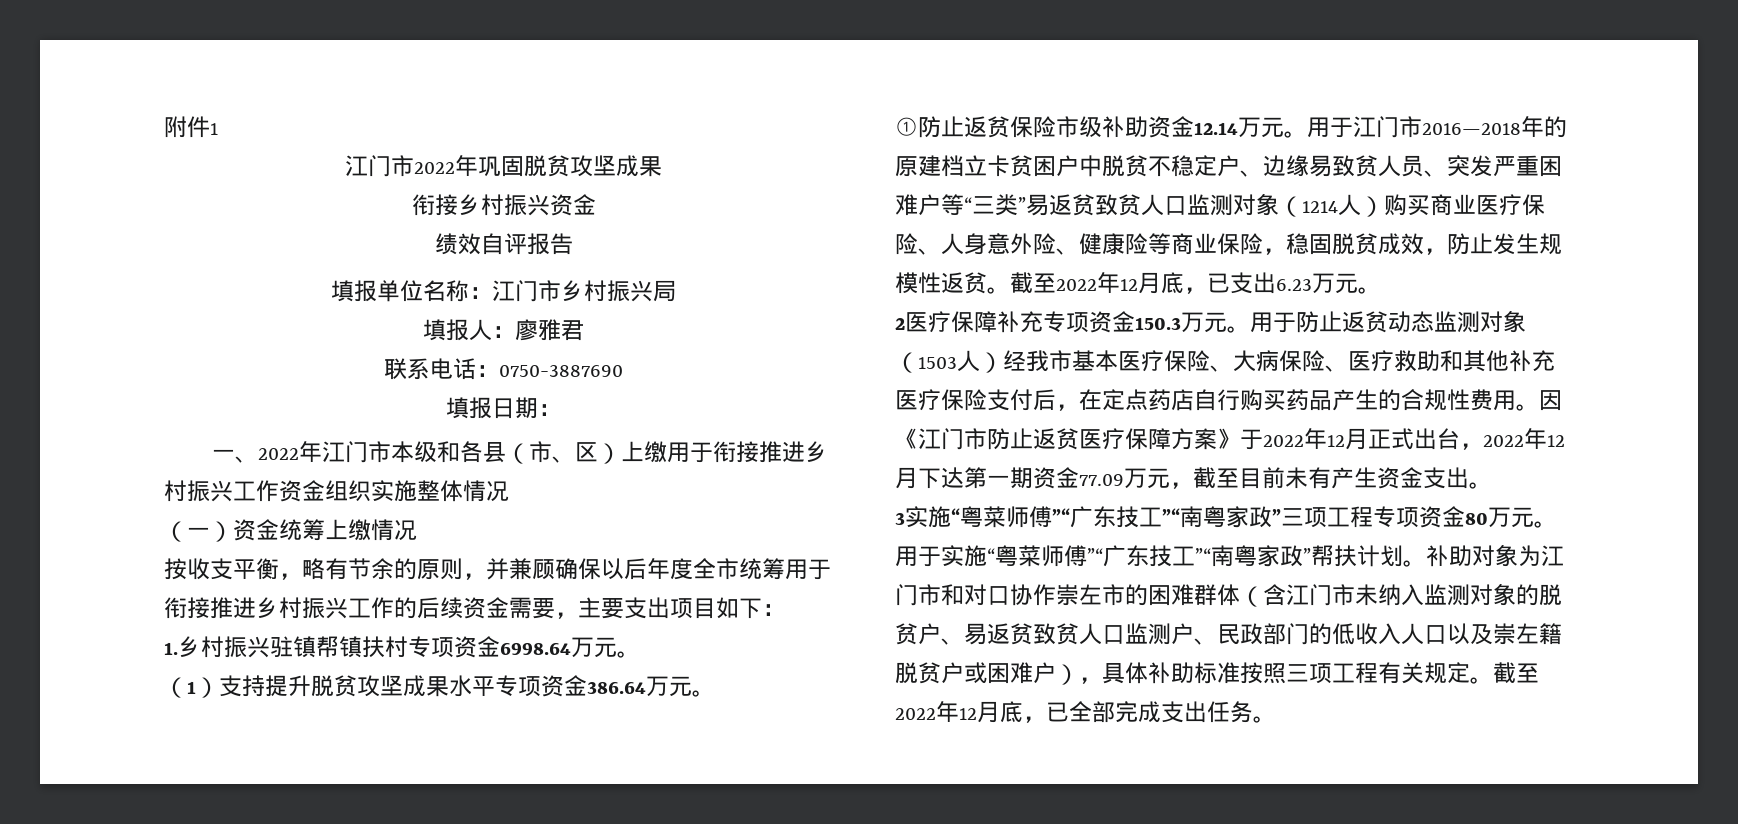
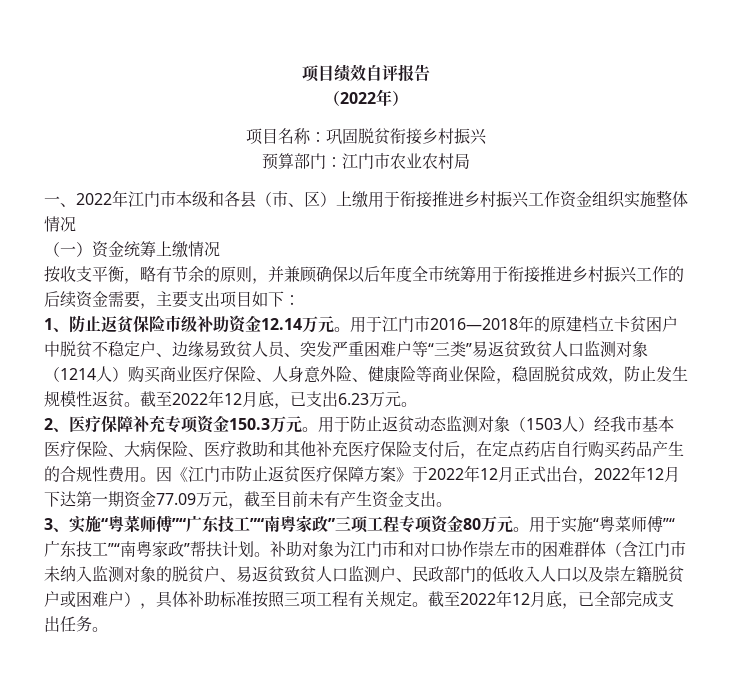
- 附件1
- 江门市2022年巩固脱贫攻坚成果
- 衔接乡村振兴资金
- 绩效自评报告
- 填报单位名称：江门市乡村振兴局
- 填报人：廖雅君
- 联系电话：0750-3887690
- 填报日期：
+ 项目绩效自评报告
+ （2022年）
+ 项目名称：巩固脱贫衔接乡村振兴
+ 预算部门：江门市农业农村局
- 1.乡村振兴驻镇帮镇扶村专项资金6998.64万元。
- （1）支持提升脱贫攻坚成果水平专项资金386.64万元。
- ①防止返贫保险市级补助资金12.14万元。
+ 1、防止返贫保险市级补助资金12.14万元。
- 2医疗保障补充专项资金150.3万元。
+ 2、医疗保障补充专项资金150.3万元。
- 3实施“粤菜师傅”“广东技工”“南粤家政”三项工程专项资金80万元。
+ 3、实施“粤菜师傅”“广东技工”“南粤家政”三项工程专项资金80万元。

